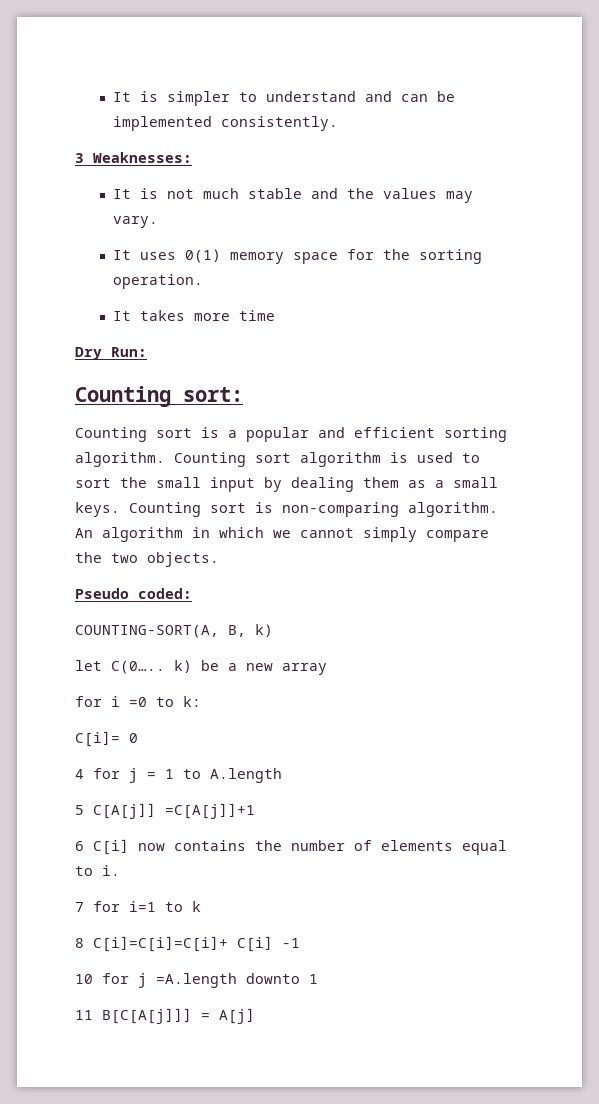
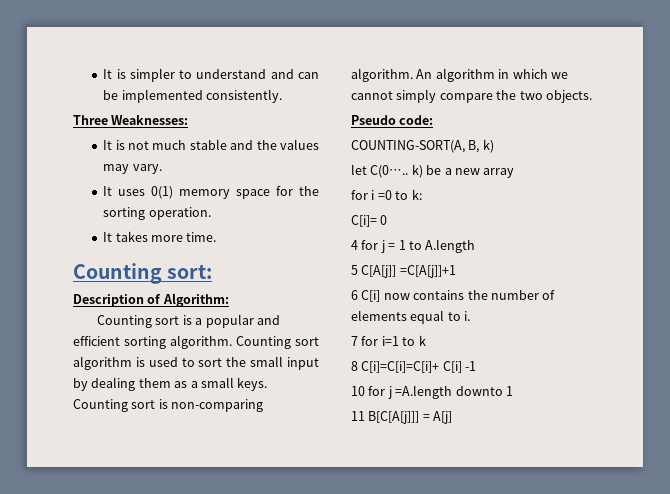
- 3 Weaknesses:
+ Three Weaknesses:
- It takes more time
- Dry Run:
+ It takes more time.
+ Description of Algorithm:
- Pseudo coded:
+ Pseudo code:

